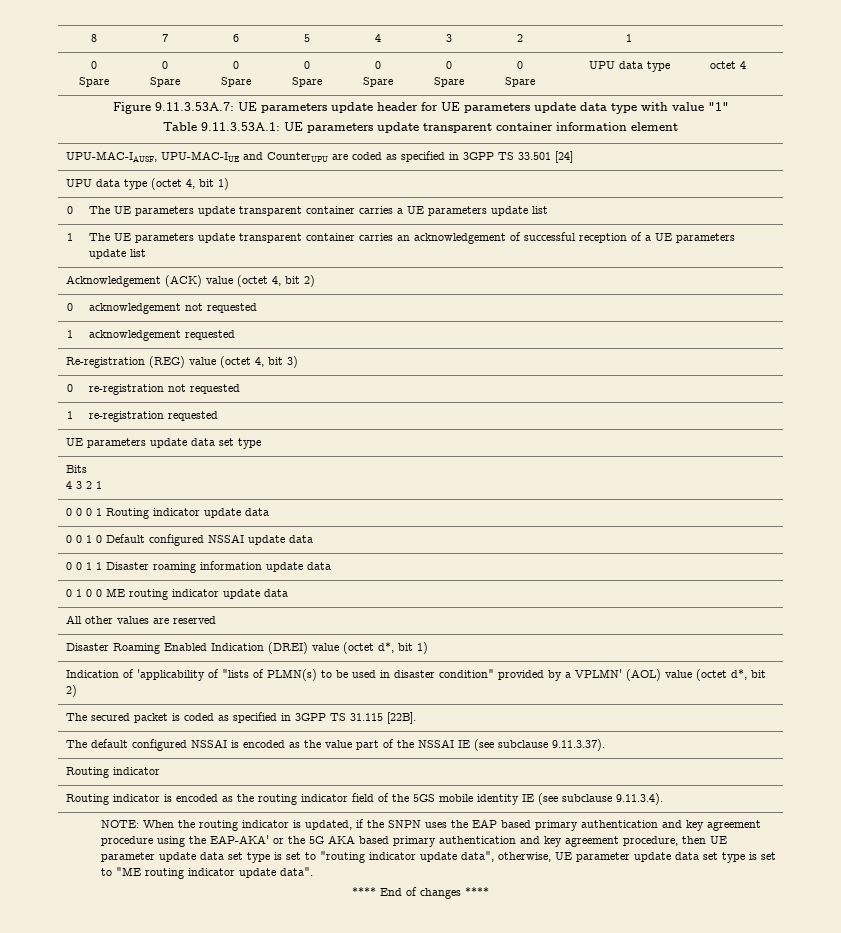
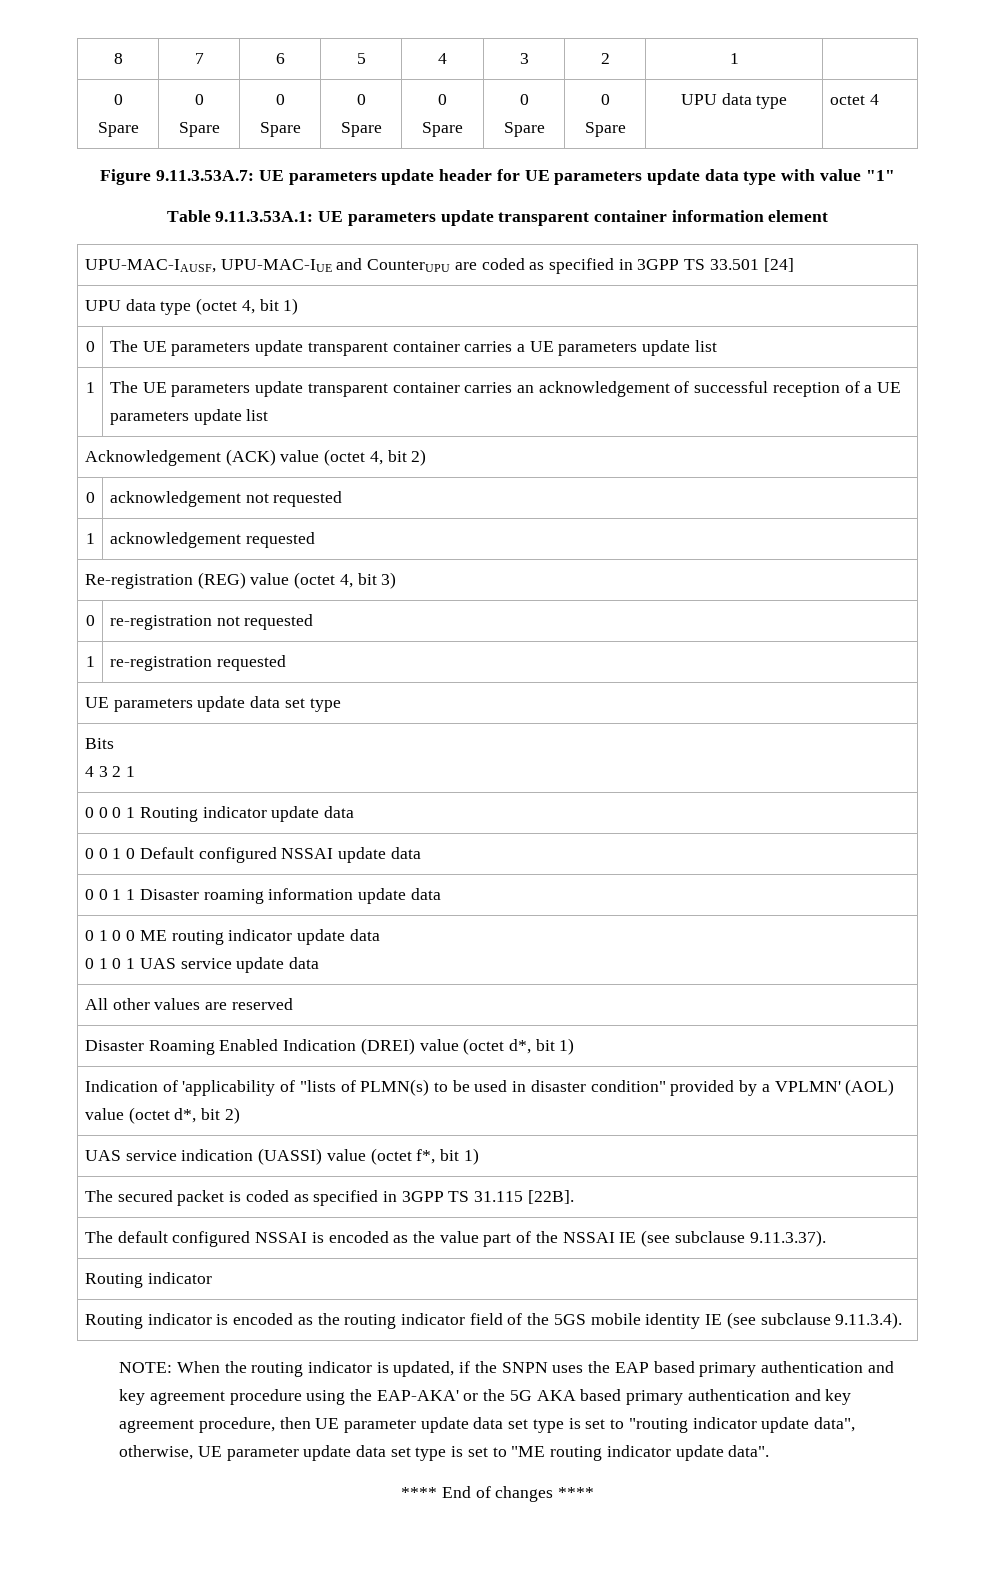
  0 1 0 0 ME routing indicator update data
+ 0 1 0 1 UAS service update data
+ UAS service indication (UASSI) value (octet f*, bit 1)

